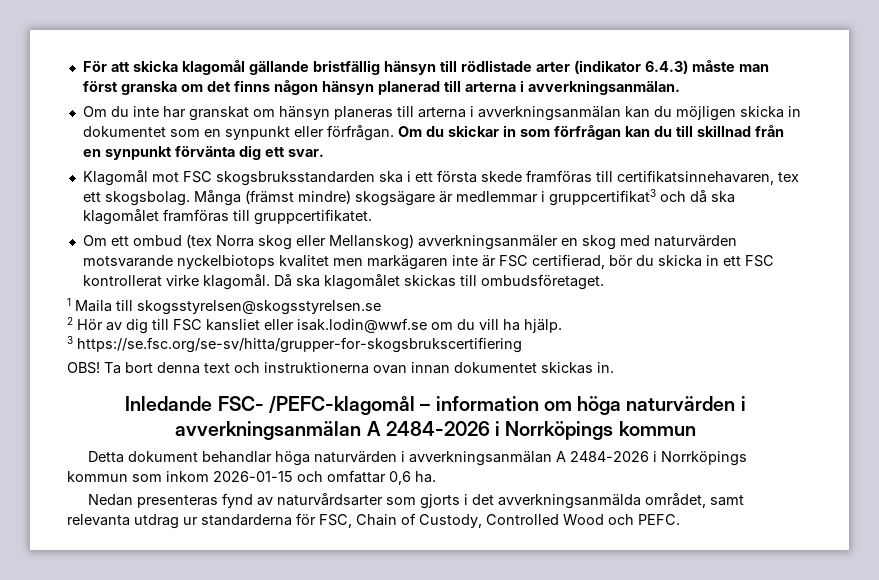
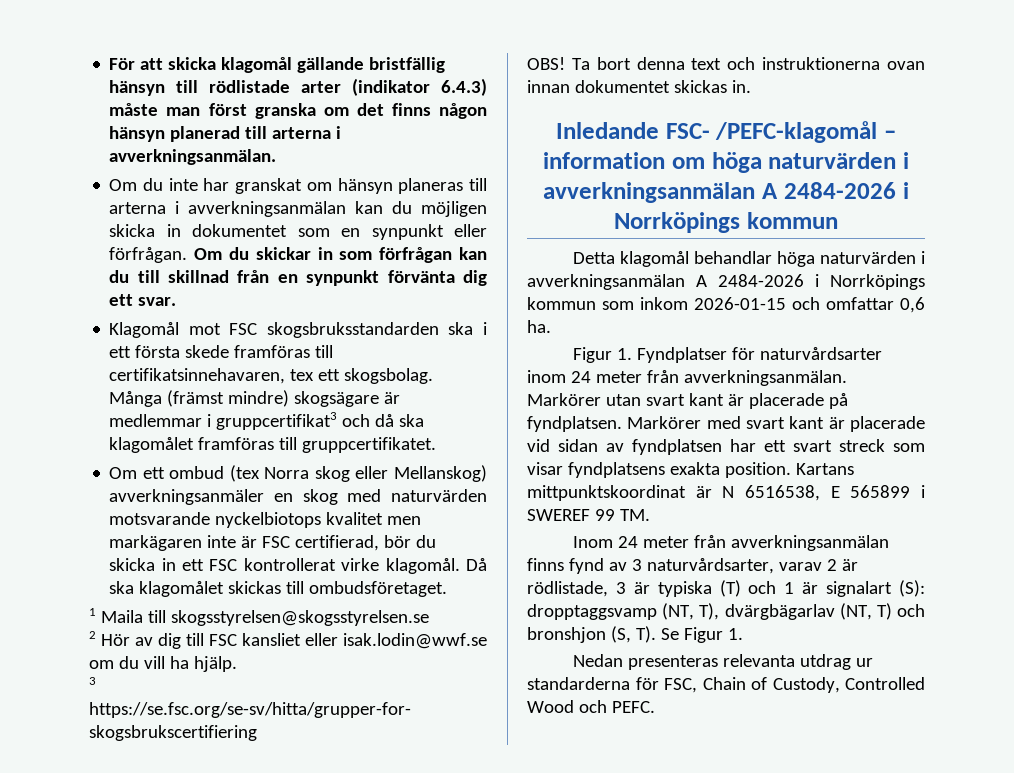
- Detta dokument behandlar höga naturvärden i avverkningsanmälan A 2484-2026 i Norrköpings kommun som inkom 2026-01-15 och omfattar 0,6 ha.
+ Detta klagomål behandlar höga naturvärden i avverkningsanmälan A 2484-2026 i Norrköpings kommun som inkom 2026-01-15 och omfattar 0,6 ha.
- Nedan presenteras fynd av naturvårdsarter som gjorts i det avverkningsanmälda området, samt relevanta utdrag ur standarderna för FSC, Chain of Custody, Controlled Wood och PEFC.
+ Figur 1. Fyndplatser för naturvårdsarter inom 24 meter från avverkningsanmälan. Markörer utan svart kant är placerade på fyndplatsen. Markörer med svart kant är placerade vid sidan av fyndplatsen har ett svart streck som visar fyndplatsens exakta position. Kartans mittpunktskoordinat är N 6516538, E 565899 i SWEREF 99 TM.
+ Inom 24 meter från avverkningsanmälan finns fynd av 3 naturvårdsarter, varav 2 är rödlistade, 3 är typiska (T) och 1 är signalart (S): dropptaggsvamp (NT, T), dvärgbägarlav (NT, T) och bronshjon (S, T). Se Figur 1.
+ Nedan presenteras relevanta utdrag ur standarderna för FSC, Chain of Custody, Controlled Wood och PEFC.

